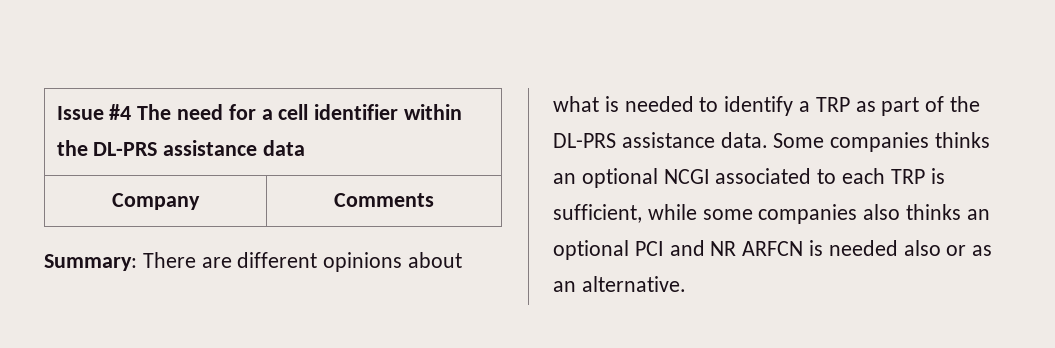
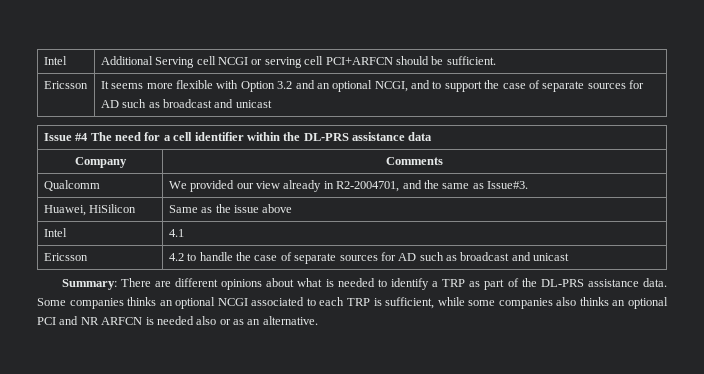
+ Intel | Additional Serving cell NCGI or serving cell PCI+ARFCN should be sufficient.
+ Ericsson | It seems more flexible with Option 3.2 and an optional NCGI, and to support the case of separate sources for AD such as broadcast and unicast
+ Qualcomm | We provided our view already in R2-2004701, and the same as Issue#3.
+ Huawei, HiSilicon | Same as the issue above
+ Intel | 4.1
+ Ericsson | 4.2 to handle the case of separate sources for AD such as broadcast and unicast

